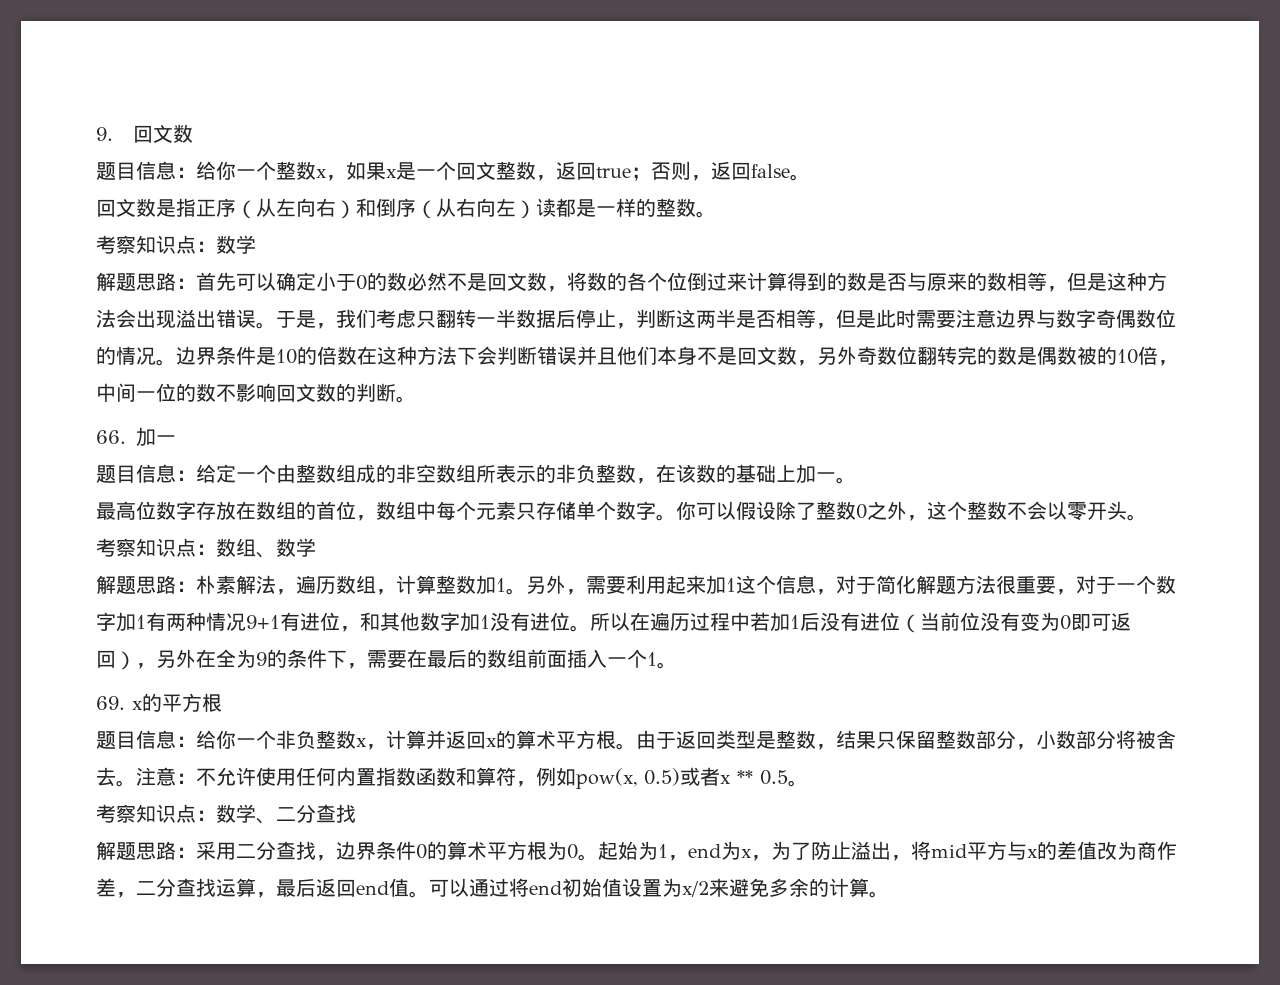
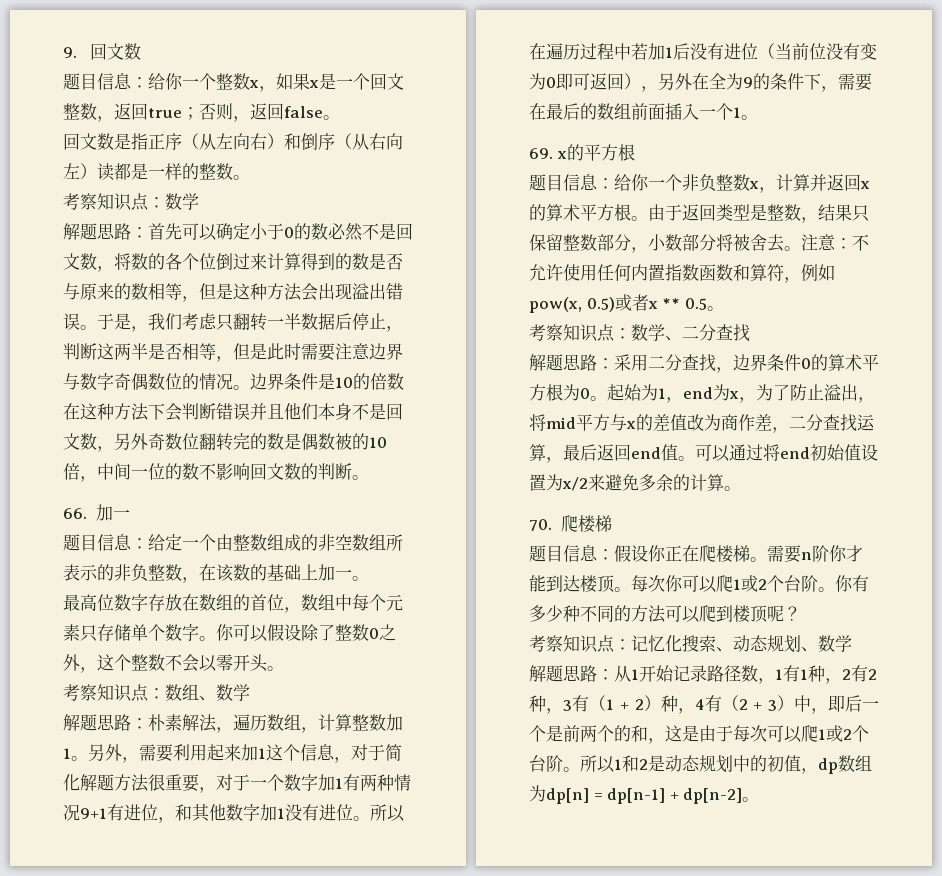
+ 70.爬楼梯
+ 题目信息：假设你正在爬楼梯。需要n阶你才能到达楼顶。每次你可以爬1或2个台阶。你有多少种不同的方法可以爬到楼顶呢？
+ 考察知识点：记忆化搜索、动态规划、数学
+ 解题思路：从1开始记录路径数，1有1种，2有2种，3有（1 + 2）种，4有（2 + 3）中，即后一个是前两个的和，这是由于每次可以爬1或2个台阶。所以1和2是动态规划中的初值，dp数组为dp[n] = dp[n-1] + dp[n-2]。

